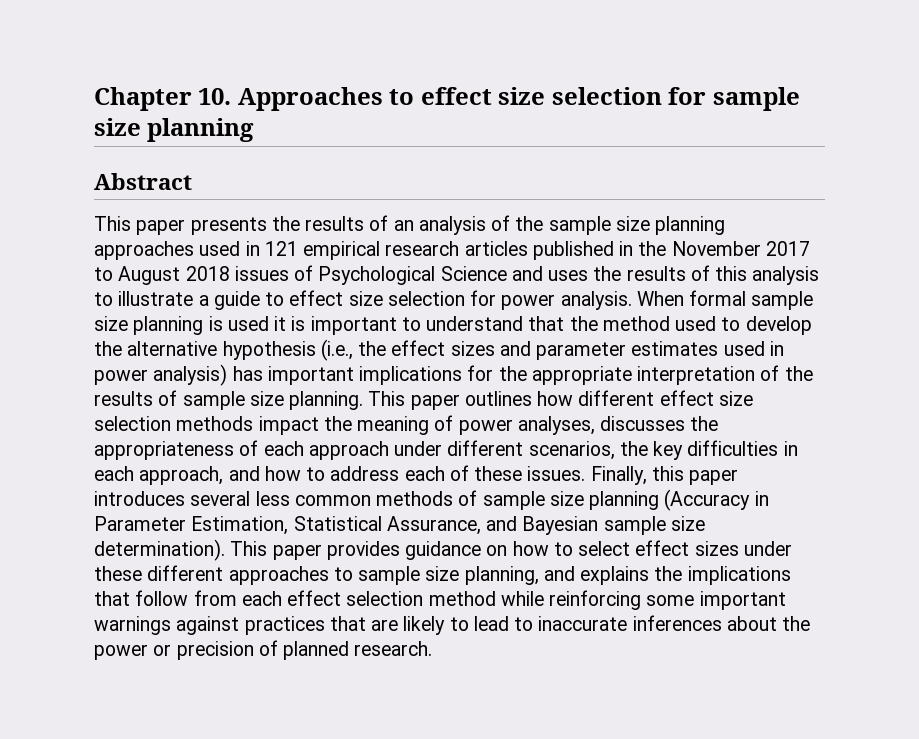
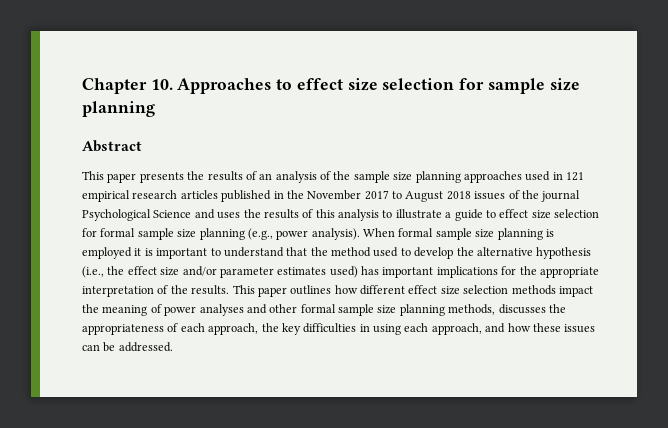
- This paper presents the results of an analysis of the sample size planning approaches used in 121 empirical research articles published in the November 2017 to August 2018 issues of Psychological Science and uses the results of this analysis to illustrate a guide to effect size selection for power analysis.
+ This paper presents the results of an analysis of the sample size planning approaches used in 121 empirical research articles published in the November 2017 to August 2018 issues of the journal Psychological Science and uses the results of this analysis to illustrate a guide to effect size selection for formal sample size planning (e.g., power analysis).
- When formal sample size planning is used it is important to understand that the method used to develop the alternative hypothesis (i.e., the effect sizes and parameter estimates used in power analysis) has important implications for the appropriate interpretation of the results of sample size planning.
+ When formal sample size planning is employed it is important to understand that the method used to develop the alternative hypothesis (i.e., the effect size and/or parameter estimates used) has important implications for the appropriate interpretation of the results.
- This paper outlines how different effect size selection methods impact the meaning of power analyses, discusses the appropriateness of each approach under different scenarios, the key difficulties in each approach, and how to address each of these issues. Finally, this paper introduces several less common methods of sample size planning (Accuracy in Parameter Estimation, Statistical Assurance, and Bayesian sample size determination). This paper provides guidance on how to select effect sizes under these different approaches to sample size planning, and explains the implications that follow from each effect selection method while reinforcing some important warnings against practices that are likely to lead to inaccurate inferences about the power or precision of planned research.
+ This paper outlines how different effect size selection methods impact the meaning of power analyses and other formal sample size planning methods, discusses the appropriateness of each approach, the key difficulties in using each approach, and how these issues can be addressed.

